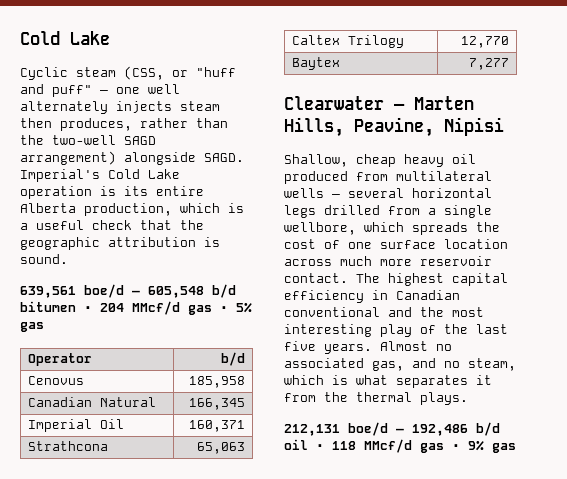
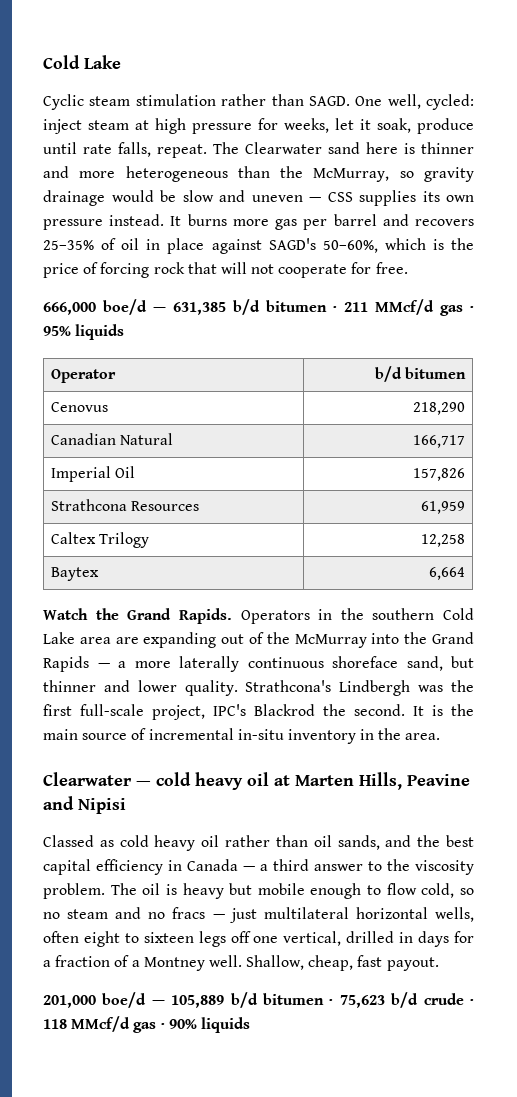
- Cyclic steam (CSS, or "huff and puff" — one well alternately injects steam then produces, rather than the two-well SAGD arrangement) alongside SAGD. Imperial's Cold Lake operation is its entire Alberta production, which is a useful check that the geographic attribution is sound.
- 639,561 boe/d — 605,548 b/d bitumen · 204 MMcf/d gas · 5% gas
+ Cyclic steam stimulation rather than SAGD. One well, cycled: inject steam at high pressure for weeks, let it soak, produce until rate falls, repeat. The Clearwater sand here is thinner and more heterogeneous than the McMurray, so gravity drainage would be slow and uneven — CSS supplies its own pressure instead. It burns more gas per barrel and recovers 25–35% of oil in place against SAGD's 50–60%, which is the price of forcing rock that will not cooperate for free.
+ 666,000 boe/d — 631,385 b/d bitumen · 211 MMcf/d gas · 95% liquids
- Operator | b/d
+ Operator | b/d bitumen
- Cenovus | 185,958
+ Cenovus | 218,290
- Canadian Natural | 166,345
+ Canadian Natural | 166,717
- Imperial Oil | 160,371
+ Imperial Oil | 157,826
- Strathcona | 65,063
+ Strathcona Resources | 61,959
- Caltex Trilogy | 12,770
+ Caltex Trilogy | 12,258
- Baytex | 7,277
- Clearwater — Marten Hills, Peavine, Nipisi
- Shallow, cheap heavy oil produced from multilateral wells — several horizontal legs drilled from a single wellbore, which spreads the cost of one surface location across much more reservoir contact. The highest capital efficiency in Canadian conventional and the most interesting play of the last five years. Almost no associated gas, and no steam, which is what separates it from the thermal plays.
- 212,131 boe/d — 192,486 b/d oil · 118 MMcf/d gas · 9% gas
+ Baytex | 6,664
+ Watch the Grand Rapids. Operators in the southern Cold Lake area are expanding out of the McMurray into the Grand Rapids — a more laterally continuous shoreface sand, but thinner and lower quality. Strathcona's Lindbergh was the first full-scale project, IPC's Blackrod the second. It is the main source of incremental in-situ inventory in the area.
+ Clearwater — cold heavy oil at Marten Hills, Peavine and Nipisi
+ Classed as cold heavy oil rather than oil sands, and the best capital efficiency in Canada — a third answer to the viscosity problem. The oil is heavy but mobile enough to flow cold, so no steam and no fracs — just multilateral horizontal wells, often eight to sixteen legs off one vertical, drilled in days for a fraction of a Montney well. Shallow, cheap, fast payout.
+ 201,000 boe/d — 105,889 b/d bitumen · 75,623 b/d crude · 118 MMcf/d gas · 90% liquids

